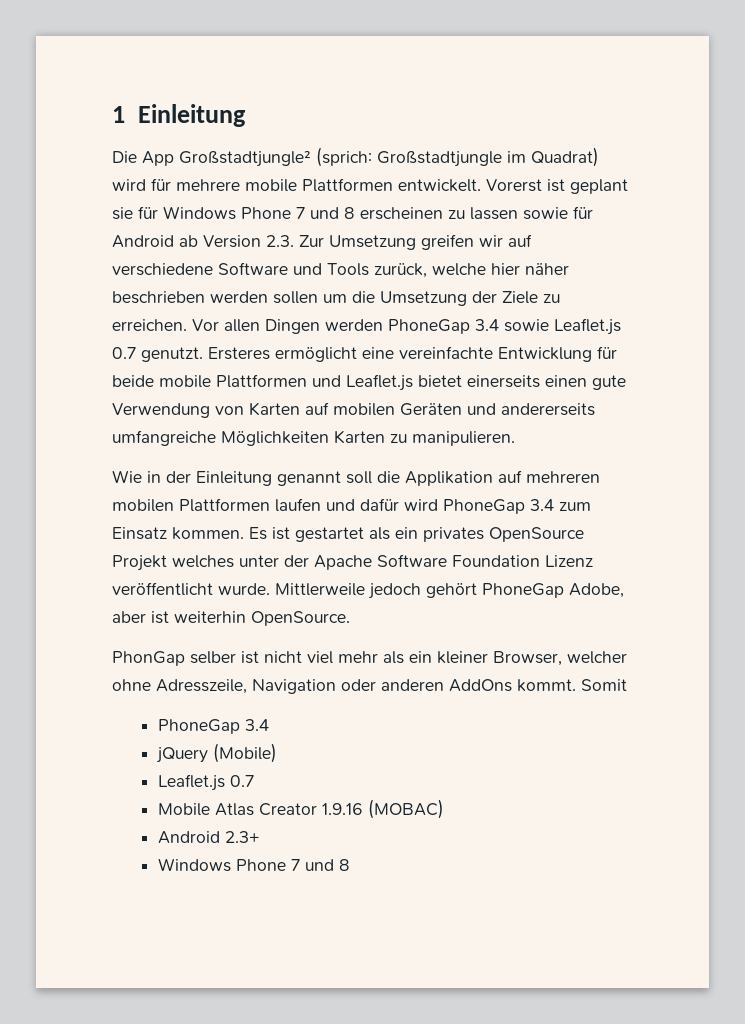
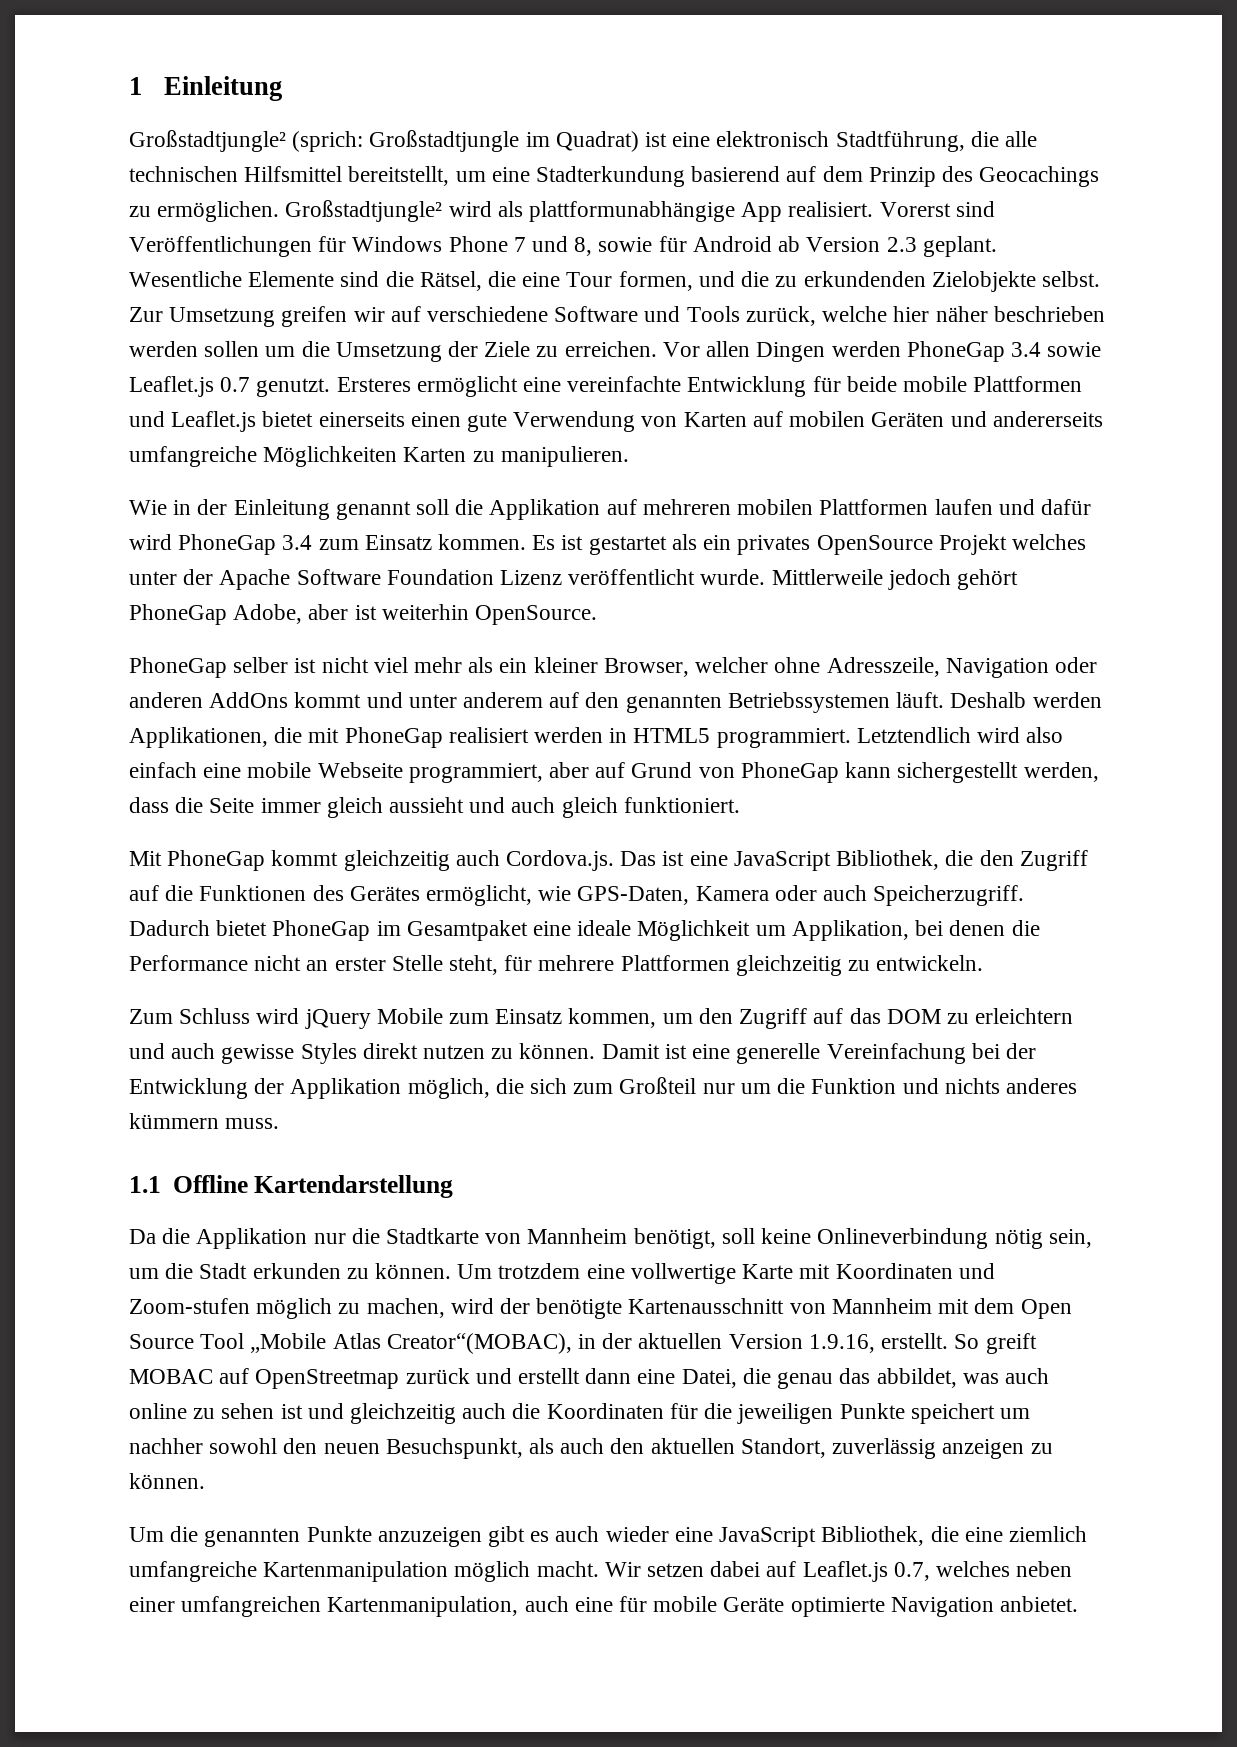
- Die App Großstadtjungle² (sprich: Großstadtjungle im Quadrat) wird für mehrere mobile Plattformen entwickelt. Vorerst ist geplant sie für Windows Phone 7 und 8 erscheinen zu lassen sowie für Android ab Version 2.3. Zur Umsetzung greifen wir auf verschiedene Software und Tools zurück, welche hier näher beschrieben werden sollen um die Umsetzung der Ziele zu erreichen.
+ Großstadtjungle² (sprich: Großstadtjungle im Quadrat) ist eine elektronisch Stadtführung, die alle technischen Hilfsmittel bereitstellt, um eine Stadterkundung basierend auf dem Prinzip des Geocachings zu ermöglichen. Großstadtjungle² wird als plattformunabhängige App realisiert. Vorerst sind Veröffentlichungen für Windows Phone 7 und 8, sowie für Android ab Version 2.3 geplant. Wesentliche Elemente sind die Rätsel, die eine Tour formen, und die zu erkundenden Zielobjekte selbst. Zur Umsetzung greifen wir auf verschiedene Software und Tools zurück, welche hier näher beschrieben werden sollen um die Umsetzung der Ziele zu erreichen.
- PhonGap selber ist nicht viel mehr als ein kleiner Browser, welcher ohne Adresszeile, Navigation oder anderen AddOns kommt. Somit
- PhoneGap 3.4
- jQuery (Mobile)
- Leaflet.js 0.7
- Mobile Atlas Creator 1.9.16 (MOBAC)
- Android 2.3+
- Windows Phone 7 und 8
+ PhoneGap selber ist nicht viel mehr als ein kleiner Browser, welcher ohne Adresszeile, Navigation oder anderen AddOns kommt und unter anderem auf den genannten Betriebssystemen läuft. Deshalb werden Applikationen, die mit PhoneGap realisiert werden in HTML5 programmiert. Letztendlich wird also einfach eine mobile Webseite programmiert, aber auf Grund von PhoneGap kann sichergestellt werden, dass die Seite immer gleich aussieht und auch gleich funktioniert.
+ Mit PhoneGap kommt gleichzeitig auch Cordova.js. Das ist eine JavaScript Bibliothek, die den Zugriff auf die Funktionen des Gerätes ermöglicht, wie GPS-Daten, Kamera oder auch Speicherzugriff. Dadurch bietet PhoneGap im Gesamtpaket eine ideale Möglichkeit um Applikation, bei denen die Performance nicht an erster Stelle steht, für mehrere Plattformen gleichzeitig zu entwickeln.
+ Zum Schluss wird jQuery Mobile zum Einsatz kommen, um den Zugriff auf das DOM zu erleichtern und auch gewisse Styles direkt nutzen zu können. Damit ist eine generelle Vereinfachung bei der Entwicklung der Applikation möglich, die sich zum Großteil nur um die Funktion und nichts anderes kümmern muss.
+ 1.1 Offline Kartendarstellung
+ Da die Applikation nur die Stadtkarte von Mannheim benötigt, soll keine Onlineverbindung nötig sein, um die Stadt erkunden zu können. Um trotzdem eine vollwertige Karte mit Koordinaten und Zoom-stufen möglich zu machen, wird der benötigte Kartenausschnitt von Mannheim mit dem Open Source Tool „Mobile Atlas Creator“(MOBAC), in der aktuellen Version 1.9.16, erstellt. So greift MOBAC auf OpenStreetmap zurück und erstellt dann eine Datei, die genau das abbildet, was auch online zu sehen ist und gleichzeitig auch die Koordinaten für die jeweiligen Punkte speichert um nachher sowohl den neuen Besuchspunkt, als auch den aktuellen Standort, zuverlässig anzeigen zu können.
+ Um die genannten Punkte anzuzeigen gibt es auch wieder eine JavaScript Bibliothek, die eine ziemlich umfangreiche Kartenmanipulation möglich macht. Wir setzen dabei auf Leaflet.js 0.7, welches neben einer umfangreichen Kartenmanipulation, auch eine für mobile Geräte optimierte Navigation anbietet.

